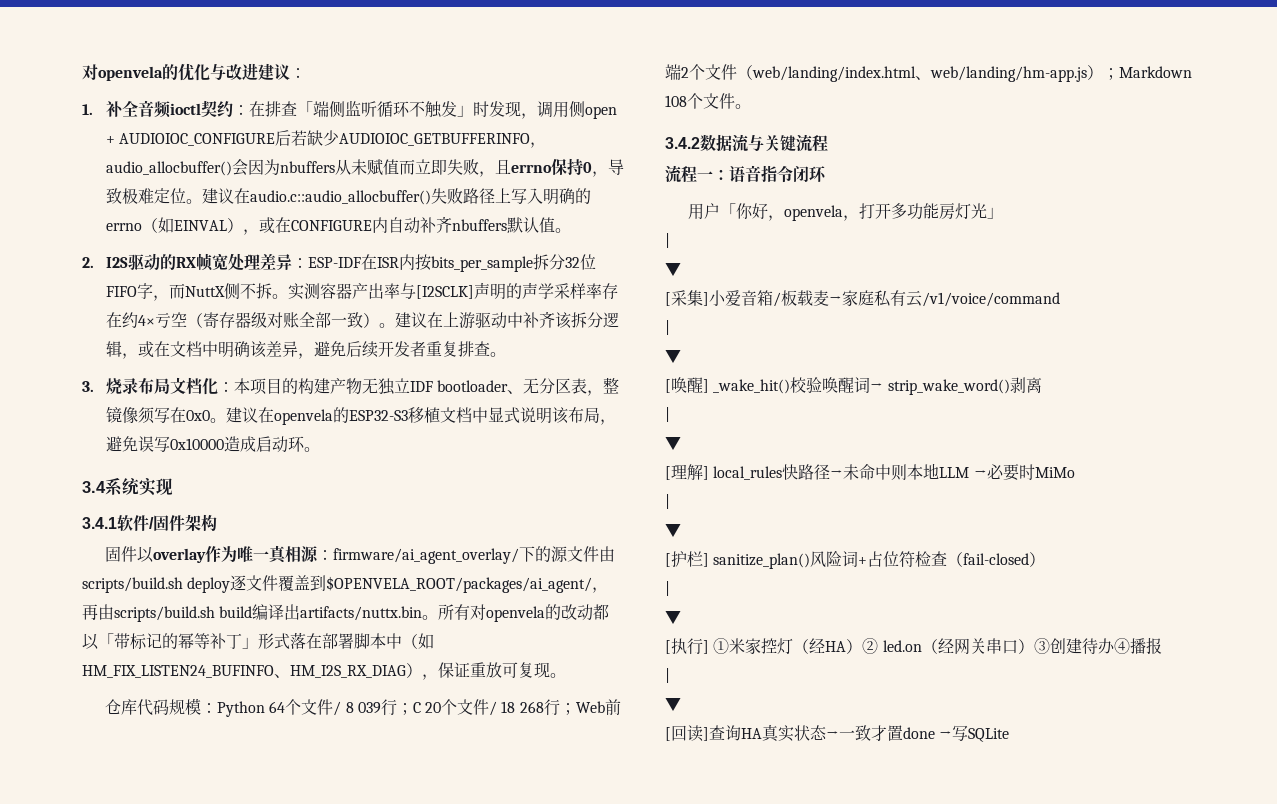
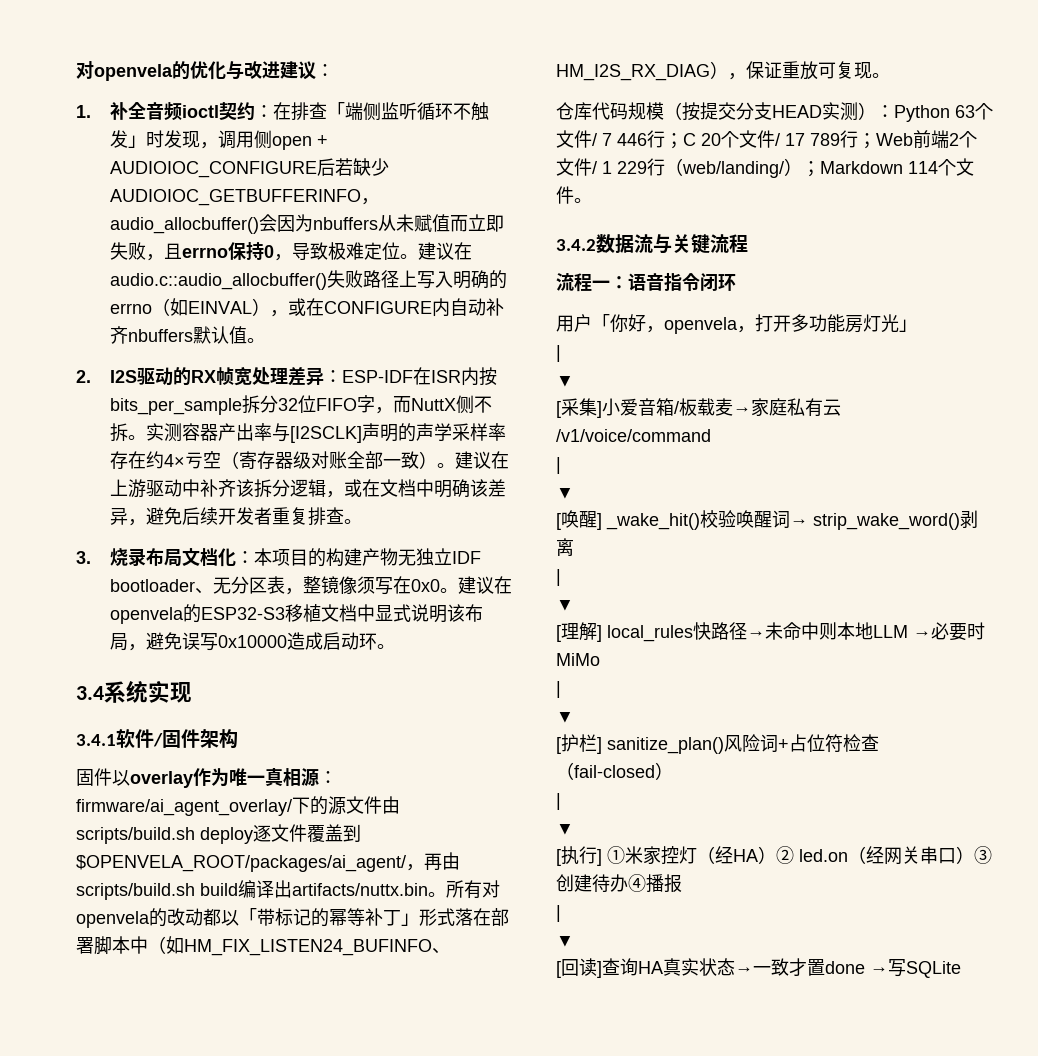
- 仓库代码规模：Python 64个文件/ 8 039行；C 20个文件/ 18 268行；Web前端2个文件（web/landing/index.html、web/landing/hm-app.js）；Markdown 108个文件。
+ 仓库代码规模（按提交分支HEAD实测）：Python 63个文件/ 7 446行；C 20个文件/ 17 789行；Web前端2个文件/ 1 229行（web/landing/）；Markdown 114个文件。

